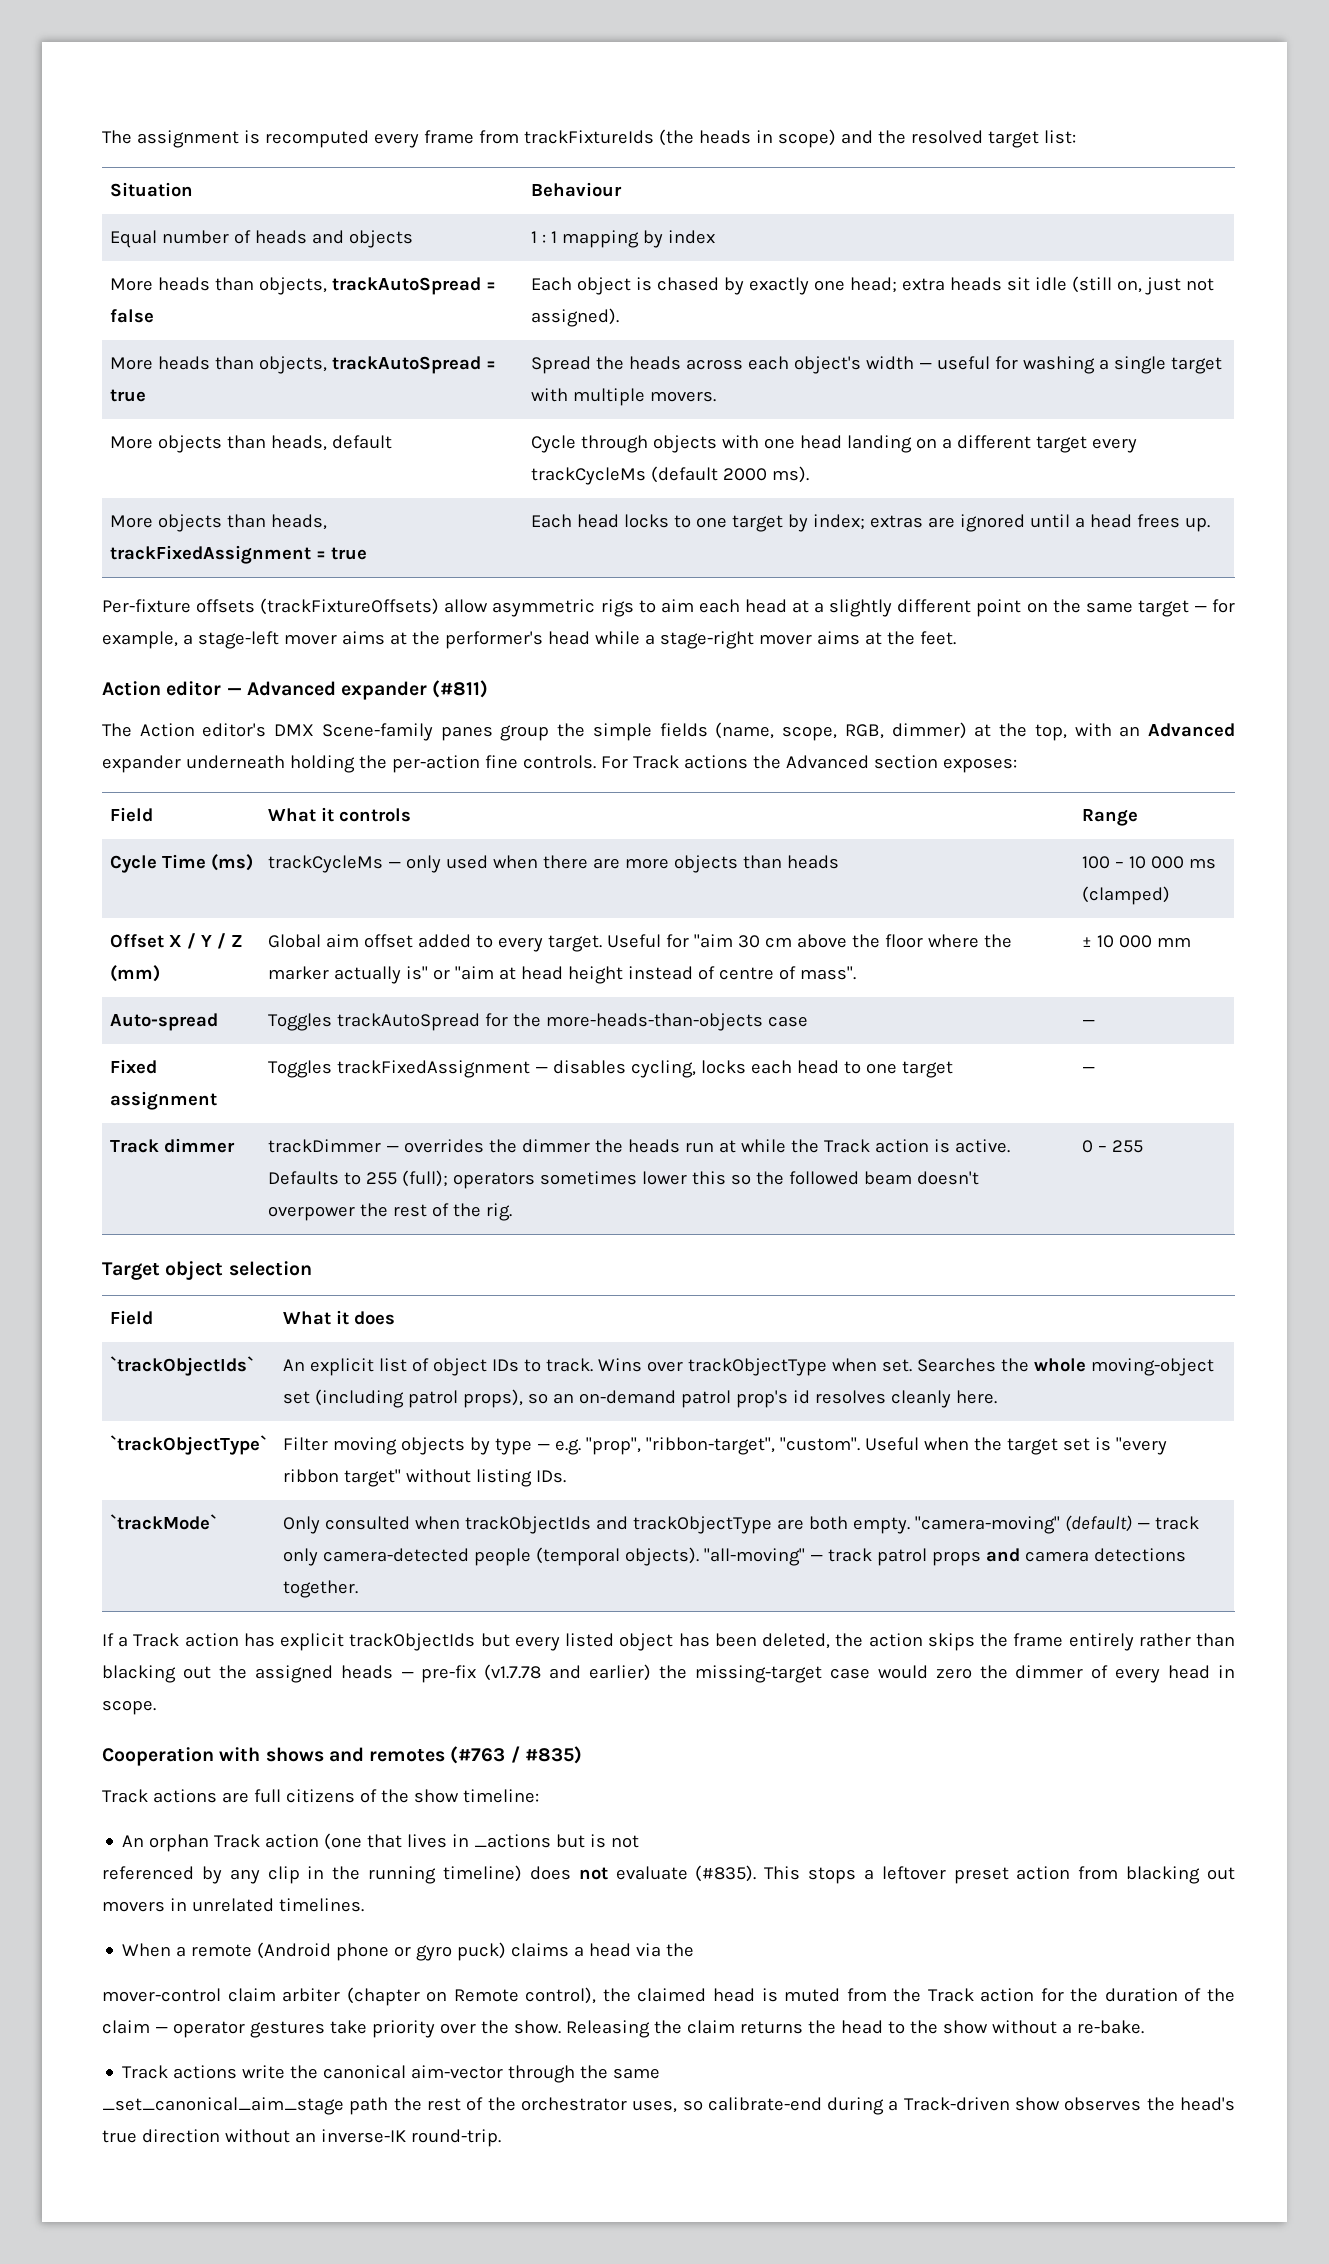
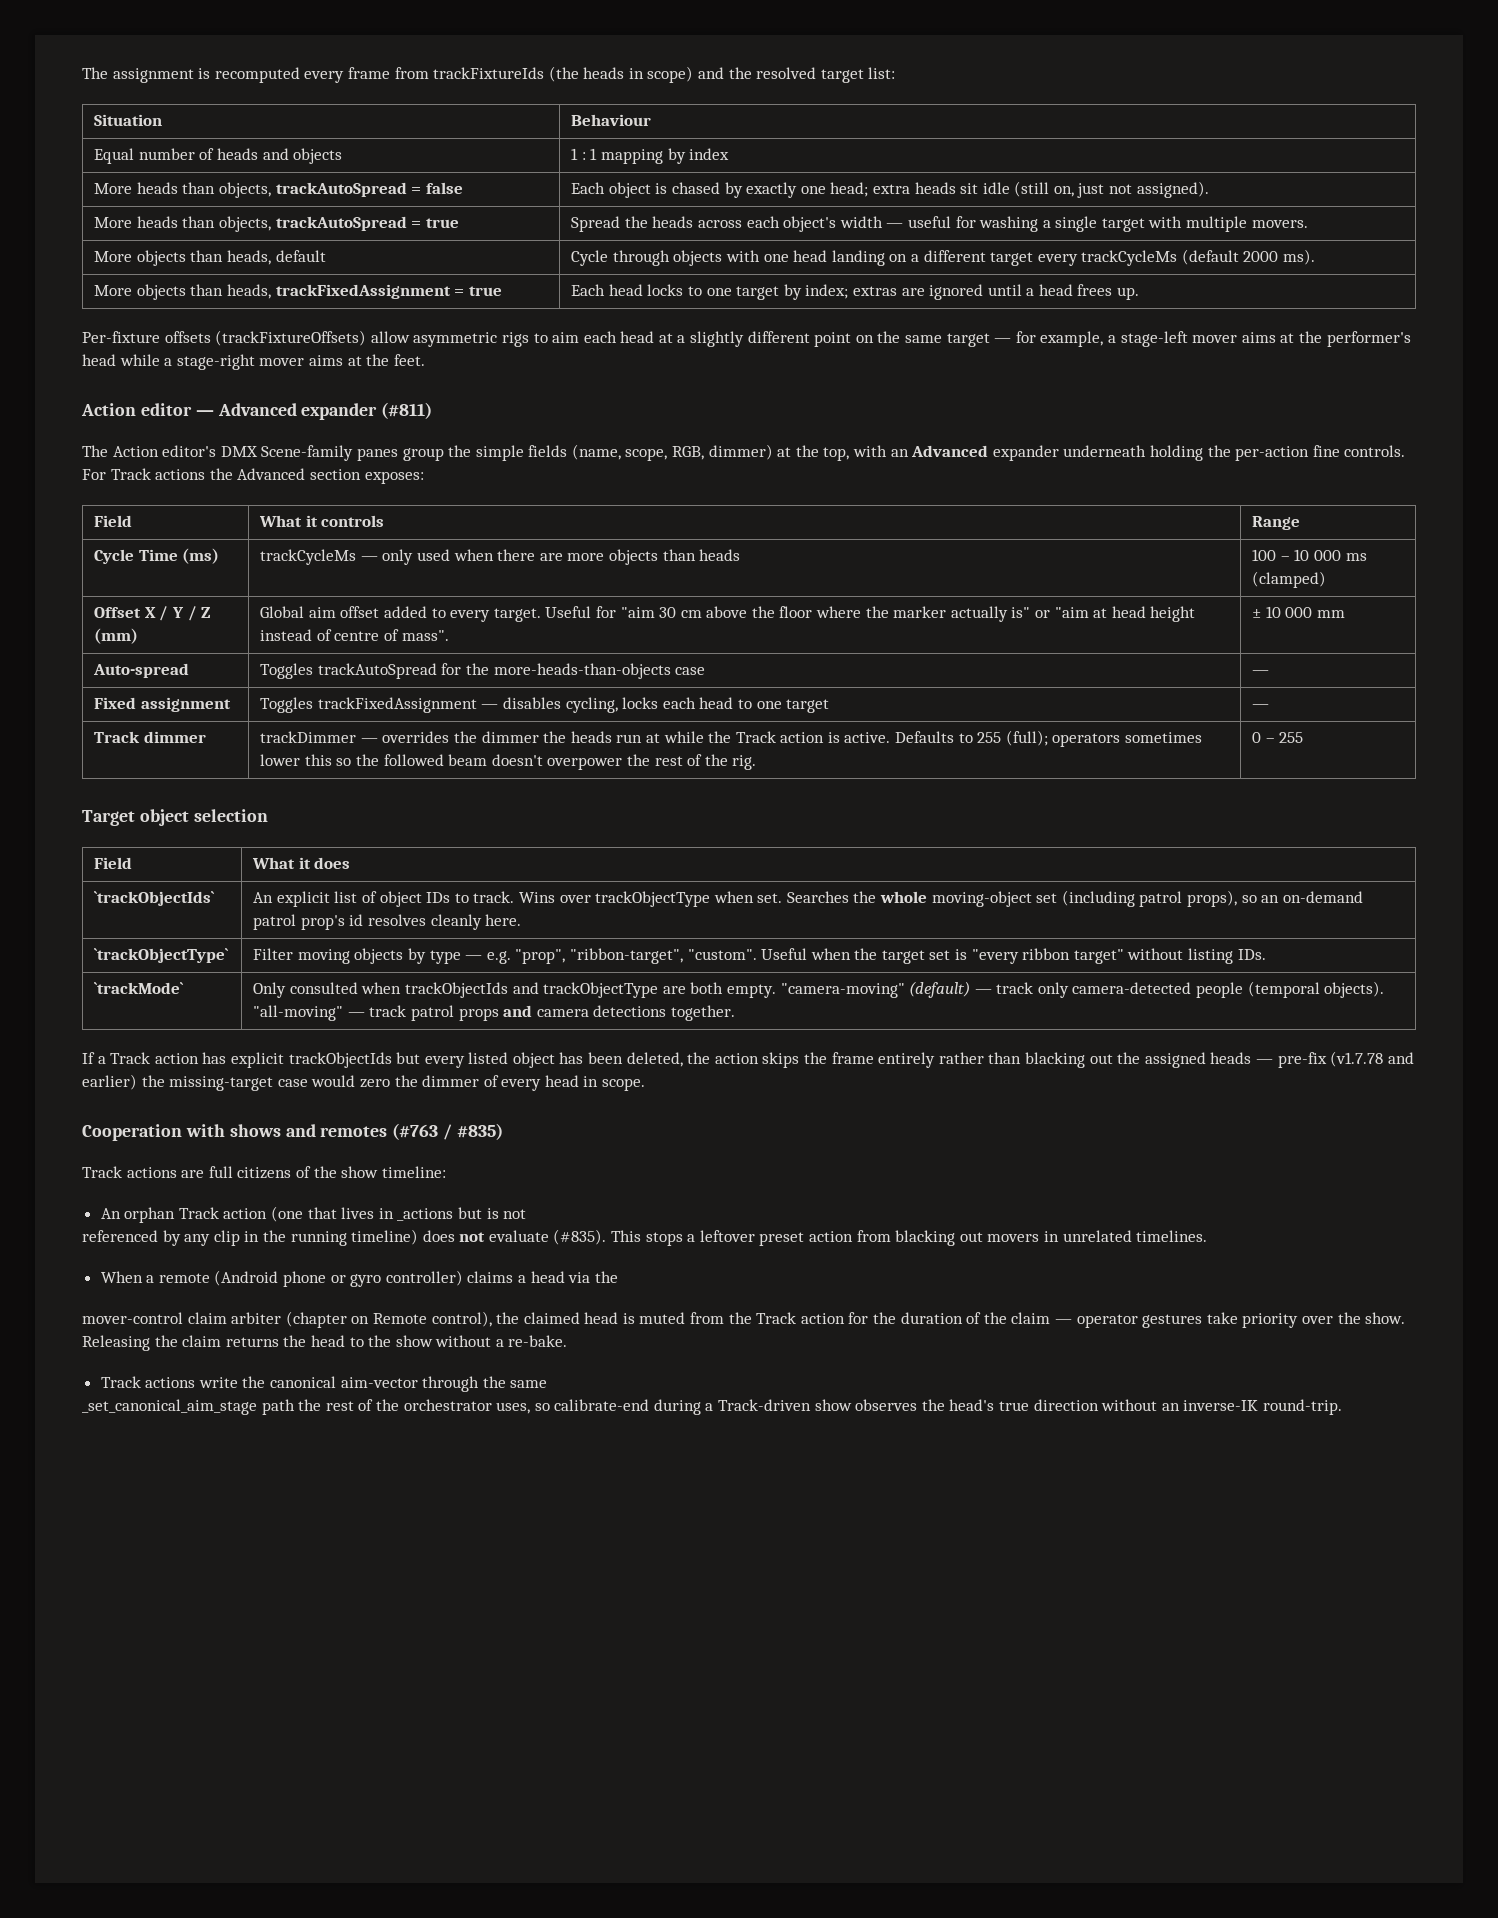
- When a remote (Android phone or gyro puck) claims a head via the
+ When a remote (Android phone or gyro controller) claims a head via the

